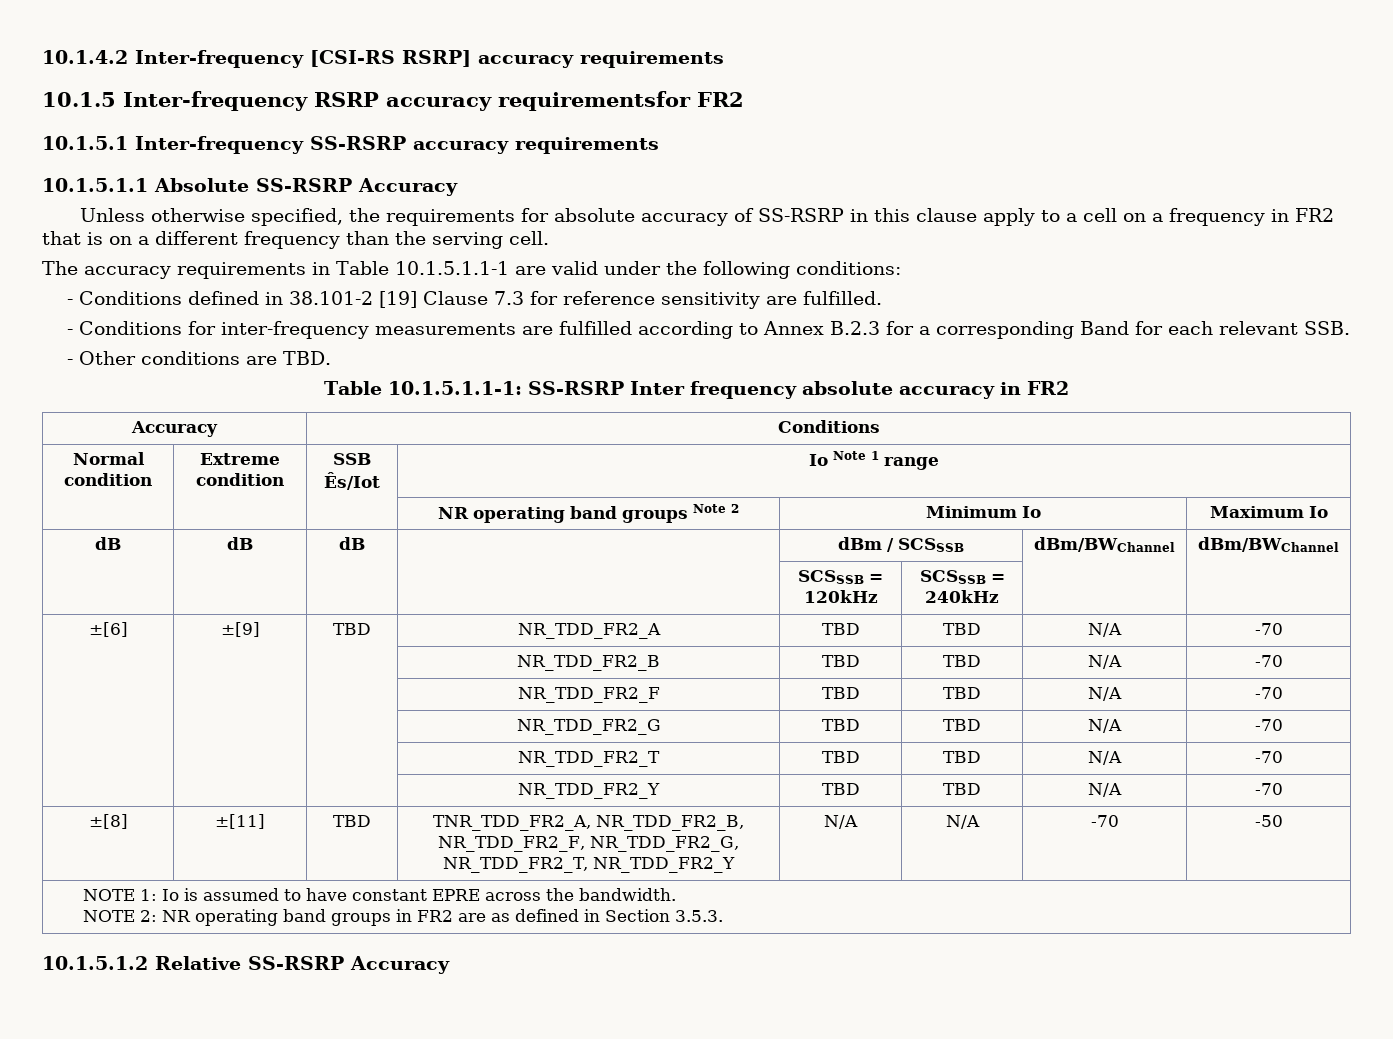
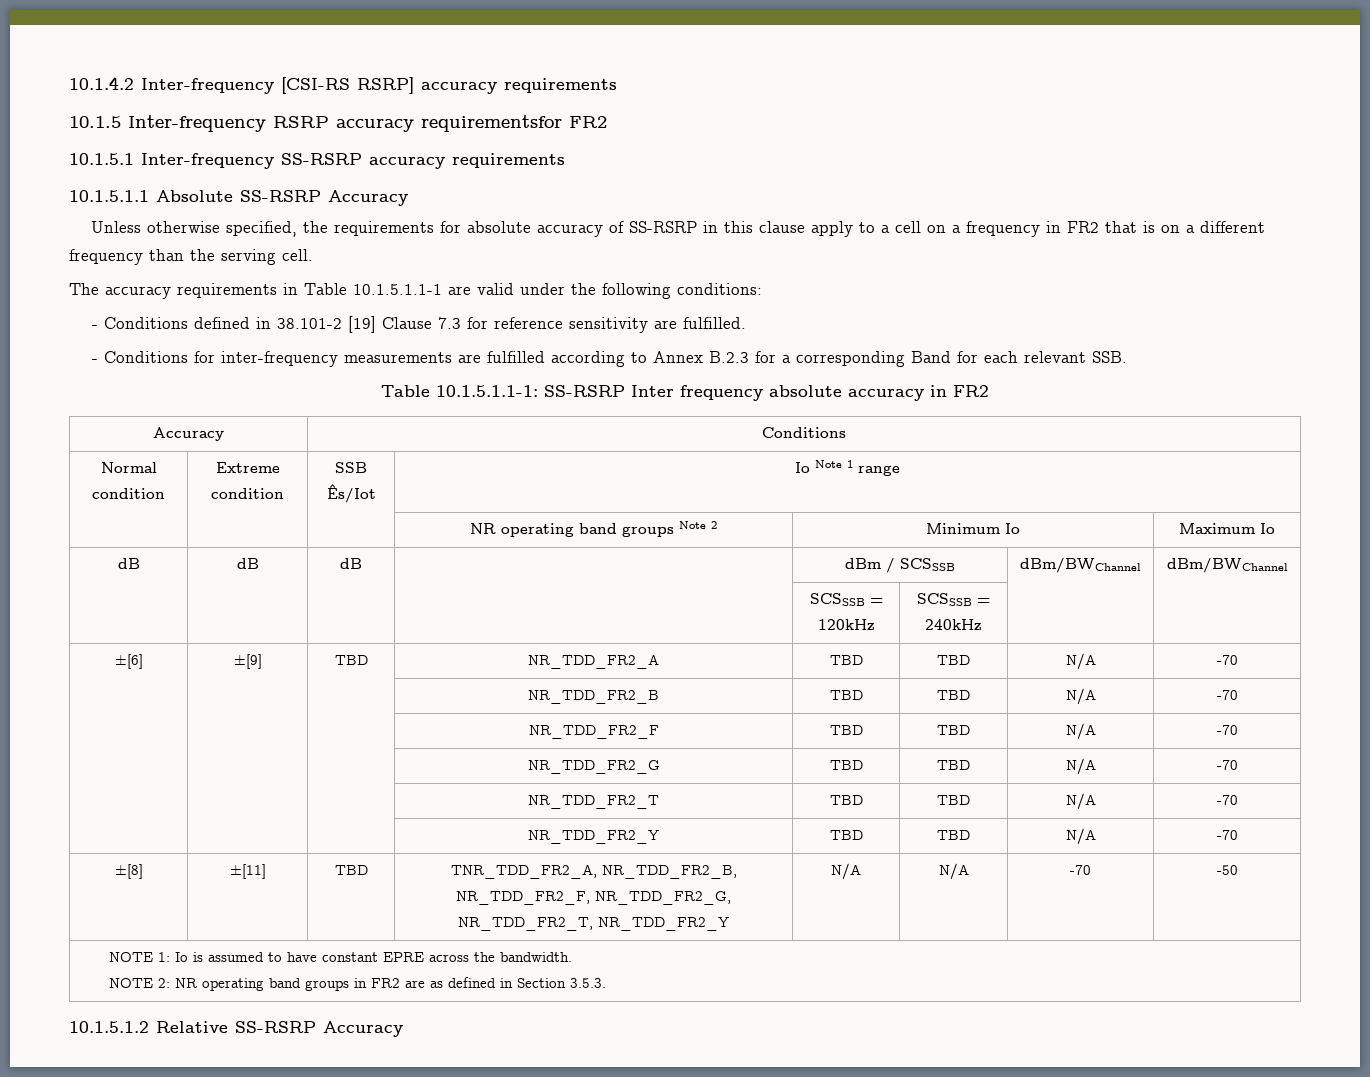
- - Other conditions are TBD.

